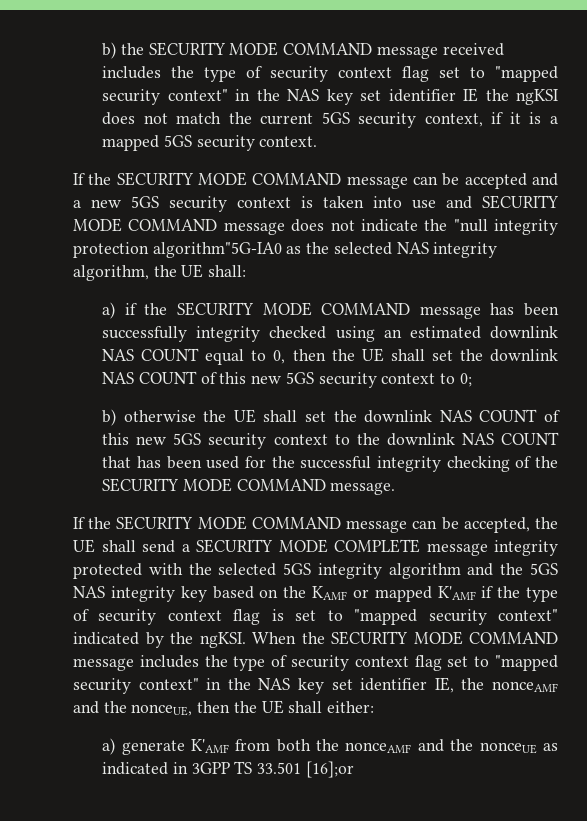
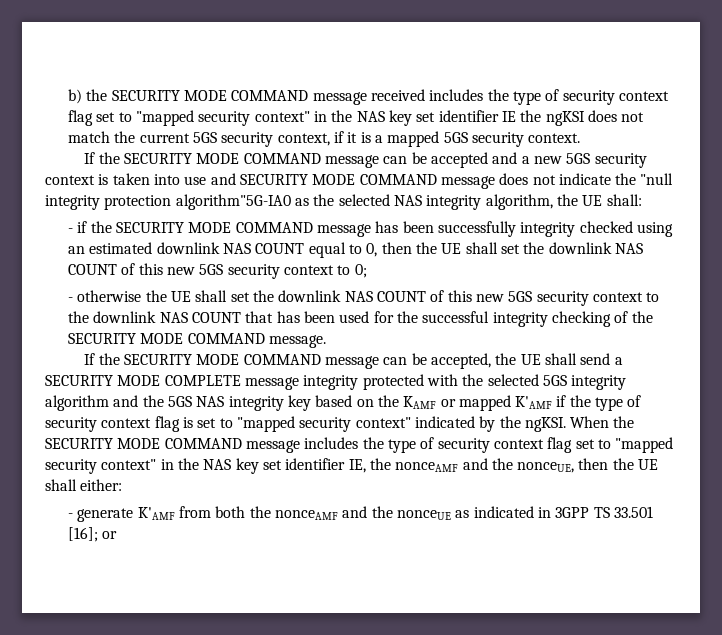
- a) if the SECURITY MODE COMMAND message has been successfully integrity checked using an estimated downlink NAS COUNT equal to 0, then the UE shall set the downlink NAS COUNT of this new 5GS security context to 0;
+ - if the SECURITY MODE COMMAND message has been successfully integrity checked using an estimated downlink NAS COUNT equal to 0, then the UE shall set the downlink NAS COUNT of this new 5GS security context to 0;
- b) otherwise the UE shall set the downlink NAS COUNT of this new 5GS security context to the downlink NAS COUNT that has been used for the successful integrity checking of the SECURITY MODE COMMAND message.
+ - otherwise the UE shall set the downlink NAS COUNT of this new 5GS security context to the downlink NAS COUNT that has been used for the successful integrity checking of the SECURITY MODE COMMAND message.
- a) generate K'AMF from both the nonceAMF and the nonceUE as indicated in 3GPP TS 33.501 [16];or
+ - generate K'AMF from both the nonceAMF and the nonceUE as indicated in 3GPP TS 33.501 [16]; or

